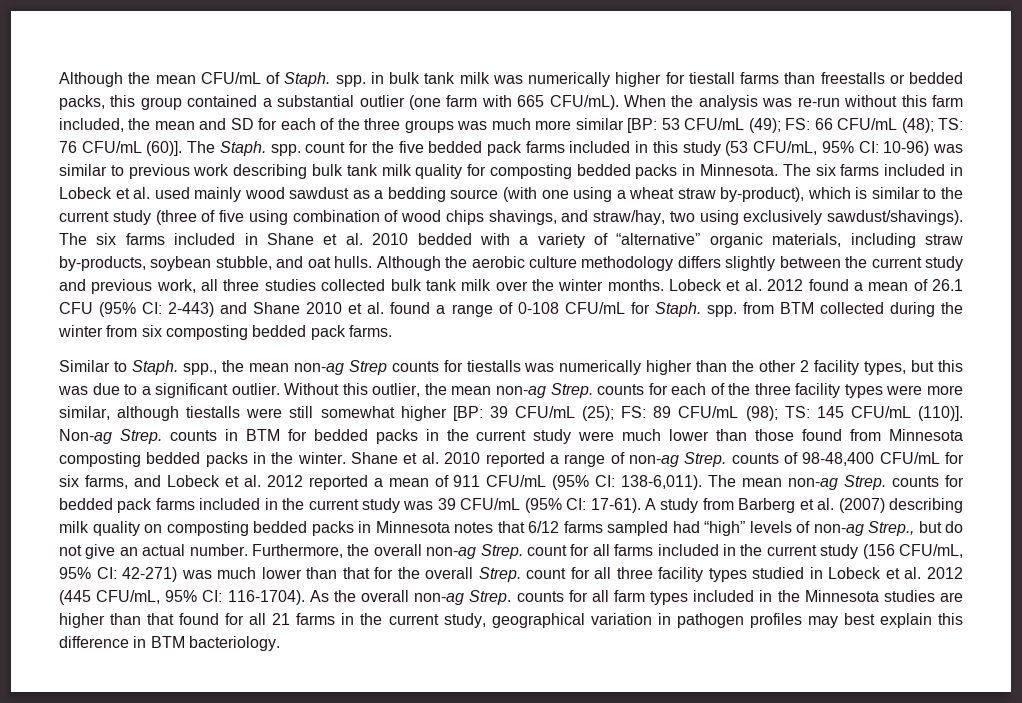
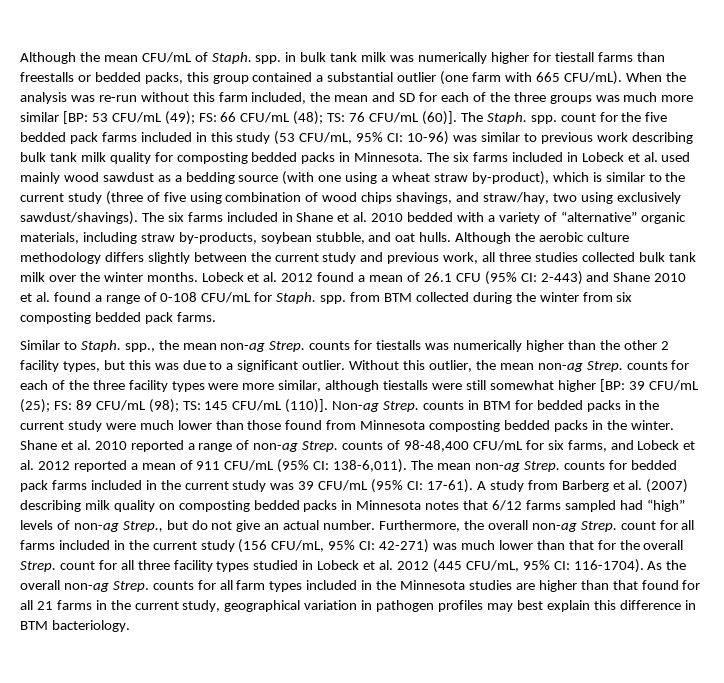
- Similar to Staph. spp., the mean non-ag Strep counts for tiestalls was numerically higher than the other 2 facility types, but this was due to a significant outlier.
+ Similar to Staph. spp., the mean non-ag Strep. counts for tiestalls was numerically higher than the other 2 facility types, but this was due to a significant outlier.

